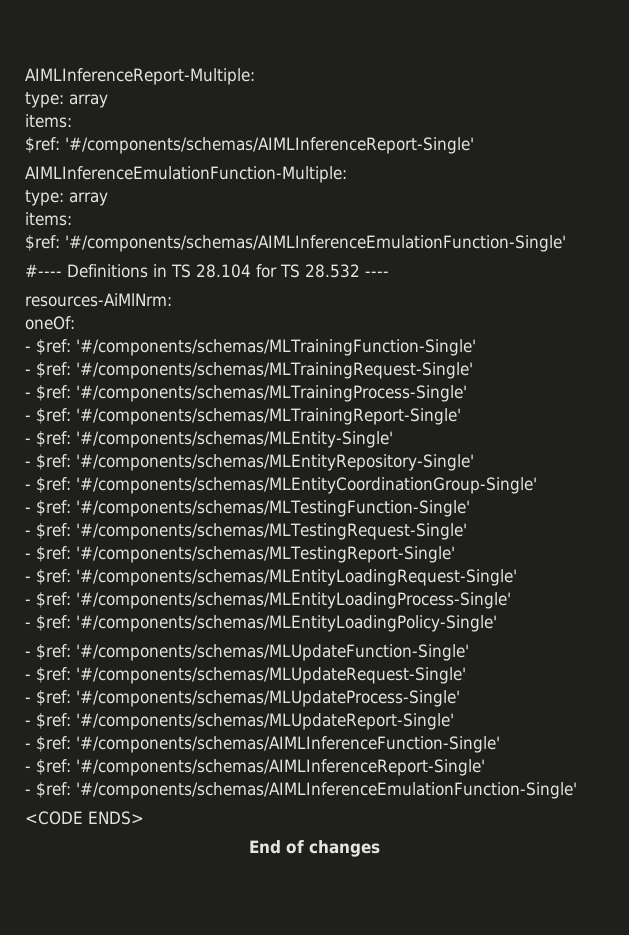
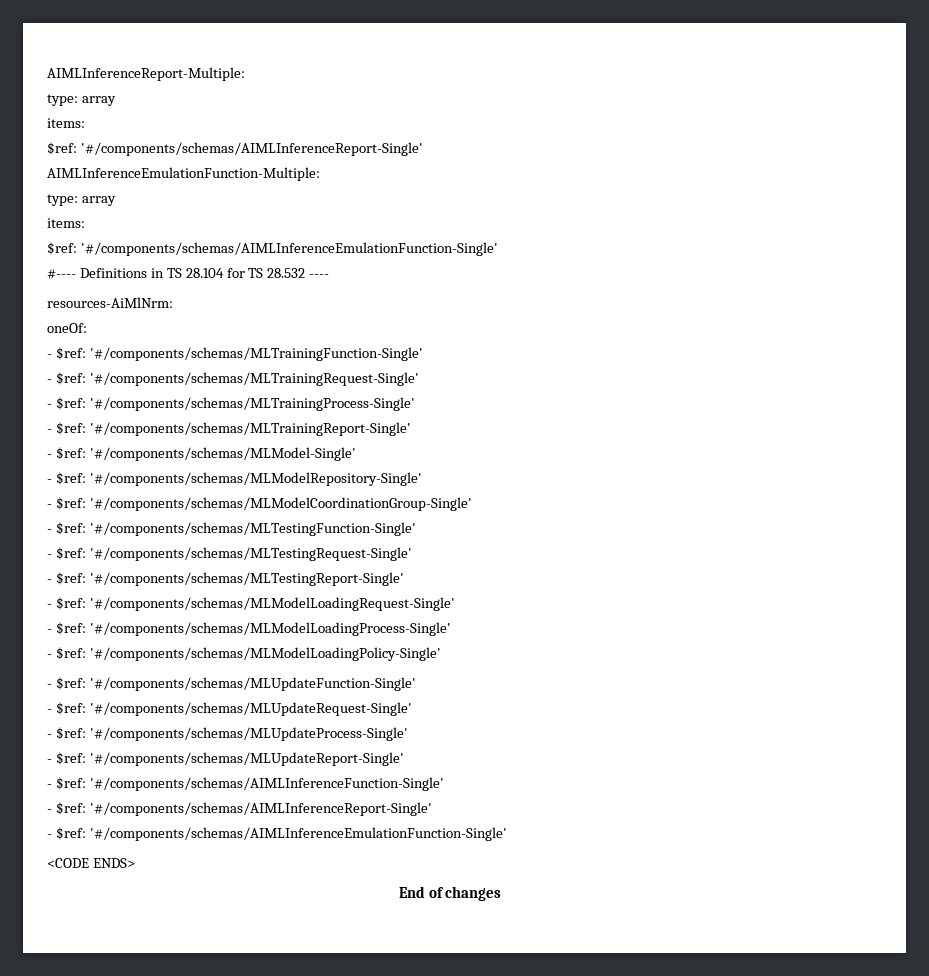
- - $ref: '#/components/schemas/MLEntity-Single'
- - $ref: '#/components/schemas/MLEntityRepository-Single'
- - $ref: '#/components/schemas/MLEntityCoordinationGroup-Single'
+ - $ref: '#/components/schemas/MLModel-Single'
+ - $ref: '#/components/schemas/MLModelRepository-Single'
+ - $ref: '#/components/schemas/MLModelCoordinationGroup-Single'
- - $ref: '#/components/schemas/MLEntityLoadingRequest-Single'
- - $ref: '#/components/schemas/MLEntityLoadingProcess-Single'
- - $ref: '#/components/schemas/MLEntityLoadingPolicy-Single'
+ - $ref: '#/components/schemas/MLModelLoadingRequest-Single'
+ - $ref: '#/components/schemas/MLModelLoadingProcess-Single'
+ - $ref: '#/components/schemas/MLModelLoadingPolicy-Single'

